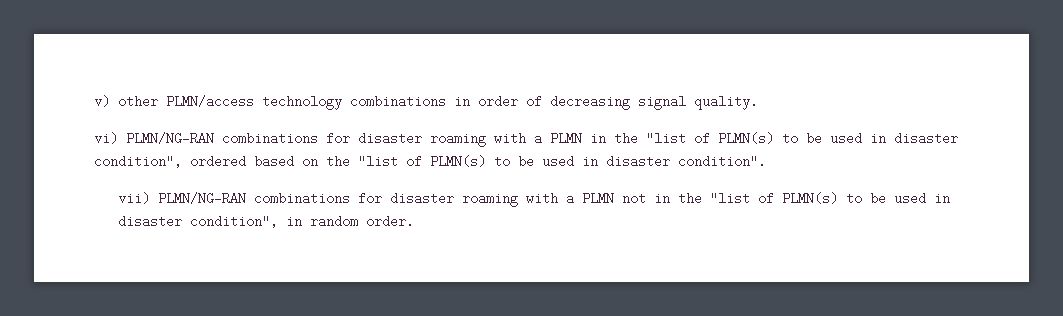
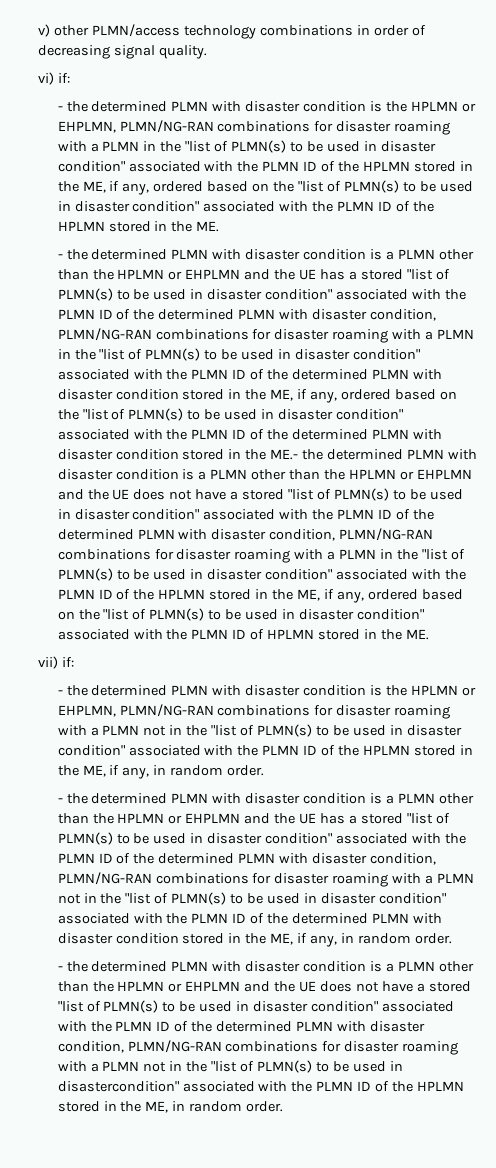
- vi) PLMN/NG-RAN combinations for disaster roaming with a PLMN in the "list of PLMN(s) to be used in disaster condition", ordered based on the "list of PLMN(s) to be used in disaster condition".
- vii) PLMN/NG-RAN combinations for disaster roaming with a PLMN not in the "list of PLMN(s) to be used in disaster condition", in random order.
+ vi) if:
+ - the determined PLMN with disaster condition is the HPLMN or EHPLMN, PLMN/NG-RAN combinations for disaster roaming with a PLMN in the "list of PLMN(s) to be used in disaster condition" associated with the PLMN ID of the HPLMN stored in the ME, if any, ordered based on the "list of PLMN(s) to be used in disaster condition" associated with the PLMN ID of the HPLMN stored in the ME.
+ - the determined PLMN with disaster condition is a PLMN other than the HPLMN or EHPLMN and the UE has a stored "list of PLMN(s) to be used in disaster condition" associated with the PLMN ID of the determined PLMN with disaster condition, PLMN/NG-RAN combinations for disaster roaming with a PLMN in the "list of PLMN(s) to be used in disaster condition" associated with the PLMN ID of the determined PLMN with disaster condition stored in the ME, if any, ordered based on the "list of PLMN(s) to be used in disaster condition" associated with the PLMN ID of the determined PLMN with disaster condition stored in the ME.- the determined PLMN with disaster condition is a PLMN other than the HPLMN or EHPLMN and the UE does not have a stored "list of PLMN(s) to be used in disaster condition" associated with the PLMN ID of the determined PLMN with disaster condition, PLMN/NG-RAN combinations for disaster roaming with a PLMN in the "list of PLMN(s) to be used in disaster condition" associated with the PLMN ID of the HPLMN stored in the ME, if any, ordered based on the "list of PLMN(s) to be used in disaster condition" associated with the PLMN ID of HPLMN stored in the ME.
+ vii) if:
+ - the determined PLMN with disaster condition is the HPLMN or EHPLMN, PLMN/NG-RAN combinations for disaster roaming with a PLMN not in the "list of PLMN(s) to be used in disaster condition" associated with the PLMN ID of the HPLMN stored in the ME, if any, in random order.
+ - the determined PLMN with disaster condition is a PLMN other than the HPLMN or EHPLMN and the UE has a stored "list of PLMN(s) to be used in disaster condition" associated with the PLMN ID of the determined PLMN with disaster condition, PLMN/NG-RAN combinations for disaster roaming with a PLMN not in the "list of PLMN(s) to be used in disaster condition" associated with the PLMN ID of the determined PLMN with disaster condition stored in the ME, if any, in random order.
+ - the determined PLMN with disaster condition is a PLMN other than the HPLMN or EHPLMN and the UE does not have a stored "list of PLMN(s) to be used in disaster condition" associated with the PLMN ID of the determined PLMN with disaster condition, PLMN/NG-RAN combinations for disaster roaming with a PLMN not in the "list of PLMN(s) to be used in disastercondition" associated with the PLMN ID of the HPLMN stored in the ME, in random order.

